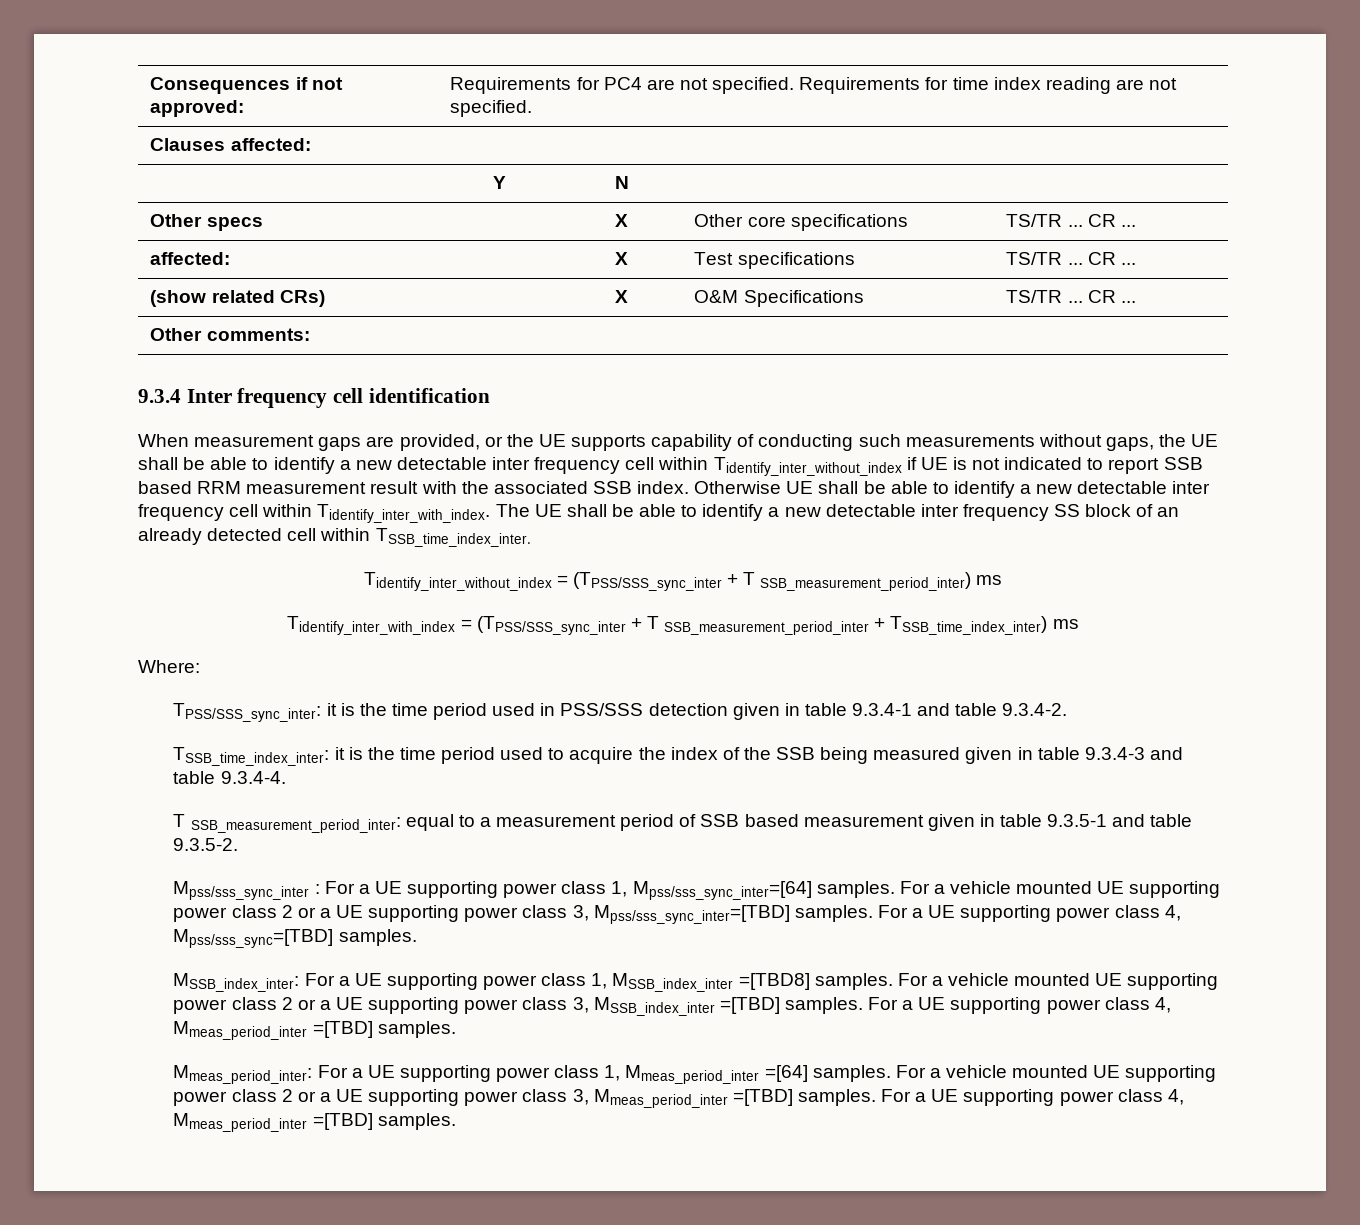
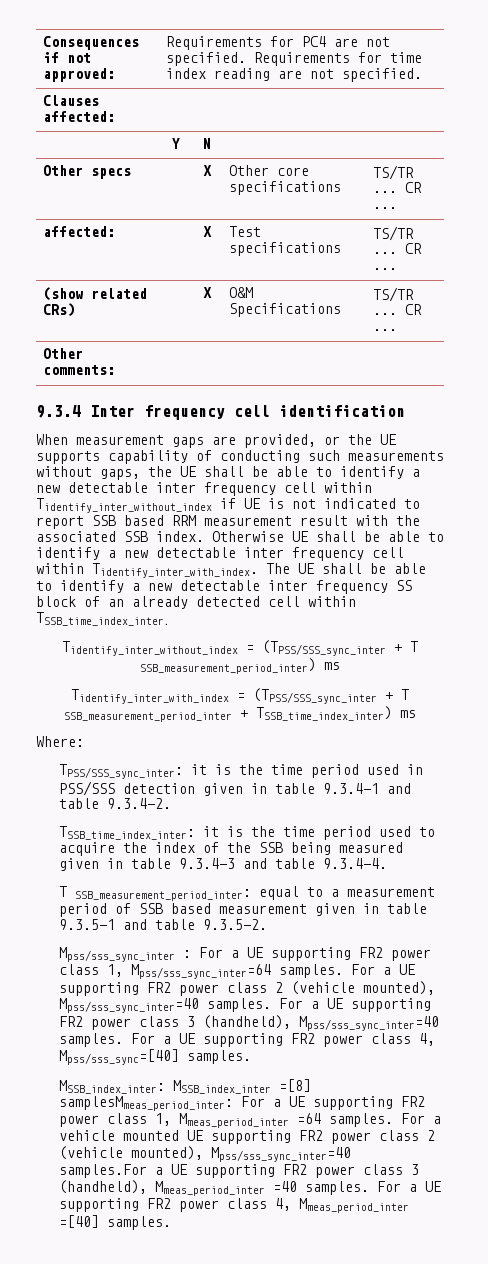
- Mpss/sss_sync_inter : For a UE supporting power class 1, Mpss/sss_sync_inter=[64] samples. For a vehicle mounted UE supporting power class 2 or a UE supporting power class 3, Mpss/sss_sync_inter=[TBD] samples. For a UE supporting power class 4, Mpss/sss_sync=[TBD] samples.
- MSSB_index_inter: For a UE supporting power class 1, MSSB_index_inter =[TBD8] samples. For a vehicle mounted UE supporting power class 2 or a UE supporting power class 3, MSSB_index_inter =[TBD] samples. For a UE supporting power class 4, Mmeas_period_inter =[TBD] samples.
- Mmeas_period_inter: For a UE supporting power class 1, Mmeas_period_inter =[64] samples. For a vehicle mounted UE supporting power class 2 or a UE supporting power class 3, Mmeas_period_inter =[TBD] samples. For a UE supporting power class 4, Mmeas_period_inter =[TBD] samples.
+ Mpss/sss_sync_inter : For a UE supporting FR2 power class 1, Mpss/sss_sync_inter=64 samples. For a UE supporting FR2 power class 2 (vehicle mounted), Mpss/sss_sync_inter=40 samples. For a UE supporting FR2 power class 3 (handheld), Mpss/sss_sync_inter=40 samples. For a UE supporting FR2 power class 4, Mpss/sss_sync=[40] samples.
+ MSSB_index_inter: MSSB_index_inter =[8] samplesMmeas_period_inter: For a UE supporting FR2 power class 1, Mmeas_period_inter =64 samples. For a vehicle mounted UE supporting FR2 power class 2 (vehicle mounted), Mpss/sss_sync_inter=40 samples.For a UE supporting FR2 power class 3 (handheld), Mmeas_period_inter =40 samples. For a UE supporting FR2 power class 4, Mmeas_period_inter =[40] samples.

